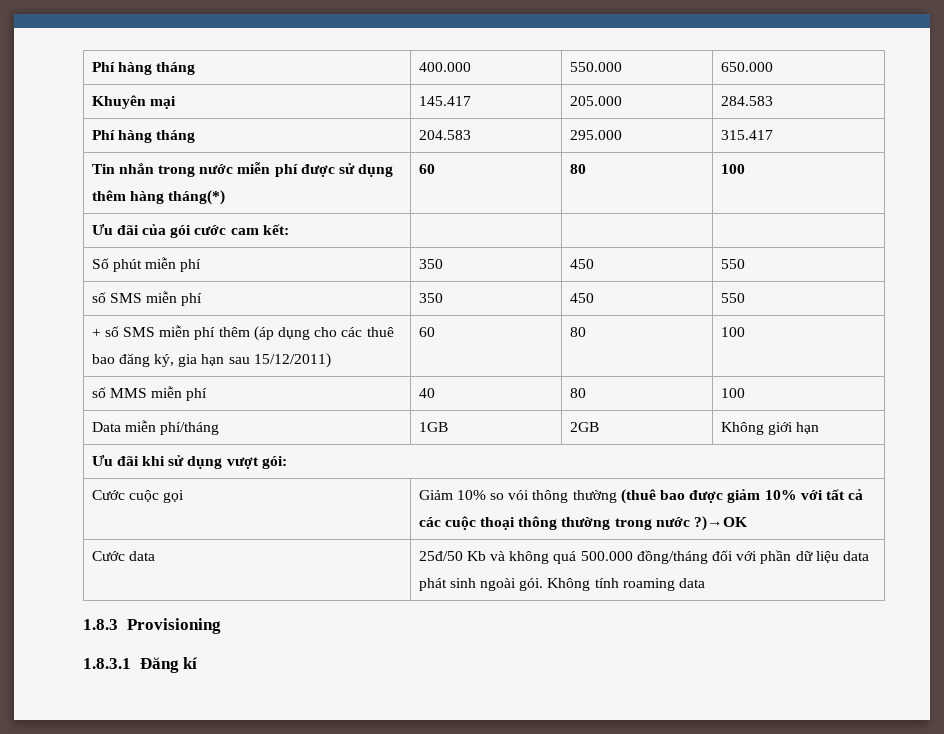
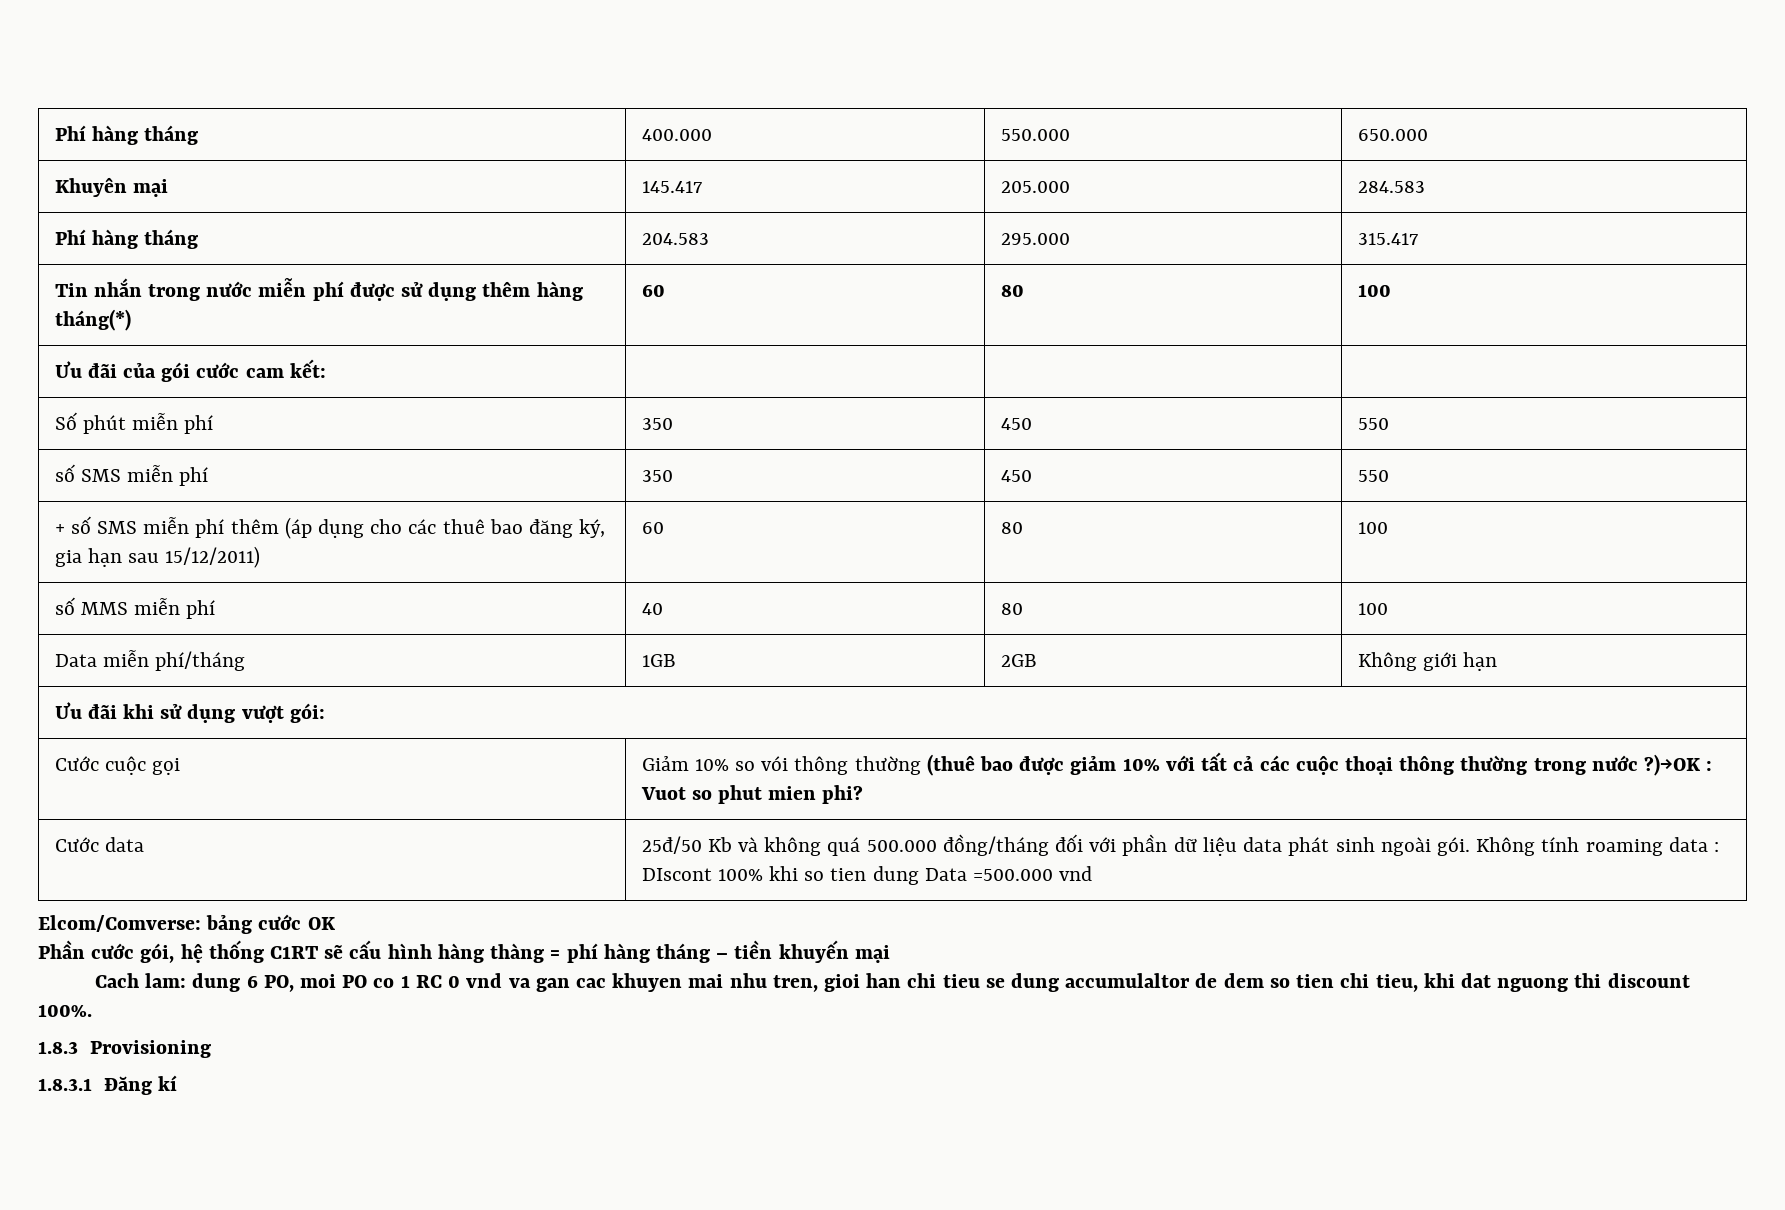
- Cước cuộc gọi | Giảm 10% so vói thông thường (thuê bao được giảm 10% với tất cả các cuộc thoại thông thường trong nước ?)→OK
+ Cước cuộc gọi | Giảm 10% so vói thông thường (thuê bao được giảm 10% với tất cả các cuộc thoại thông thường trong nước ?)→OK : Vuot so phut mien phi?
- Cước data | 25đ/50 Kb và không quá 500.000 đồng/tháng đối với phần dữ liệu data phát sinh ngoài gói. Không tính roaming data
+ Cước data | 25đ/50 Kb và không quá 500.000 đồng/tháng đối với phần dữ liệu data phát sinh ngoài gói. Không tính roaming data : DIscont 100% khi so tien dung Data =500.000 vnd
+ Elcom/Comverse: bảng cước OK
+ Phần cước gói, hệ thống C1RT sẽ cấu hình hàng thàng = phí hàng tháng – tiền khuyến mại
+ Cach lam: dung 6 PO, moi PO co 1 RC 0 vnd va gan cac khuyen mai nhu tren, gioi han chi tieu se dung accumulaltor de dem so tien chi tieu, khi dat nguong thi discount 100%.

